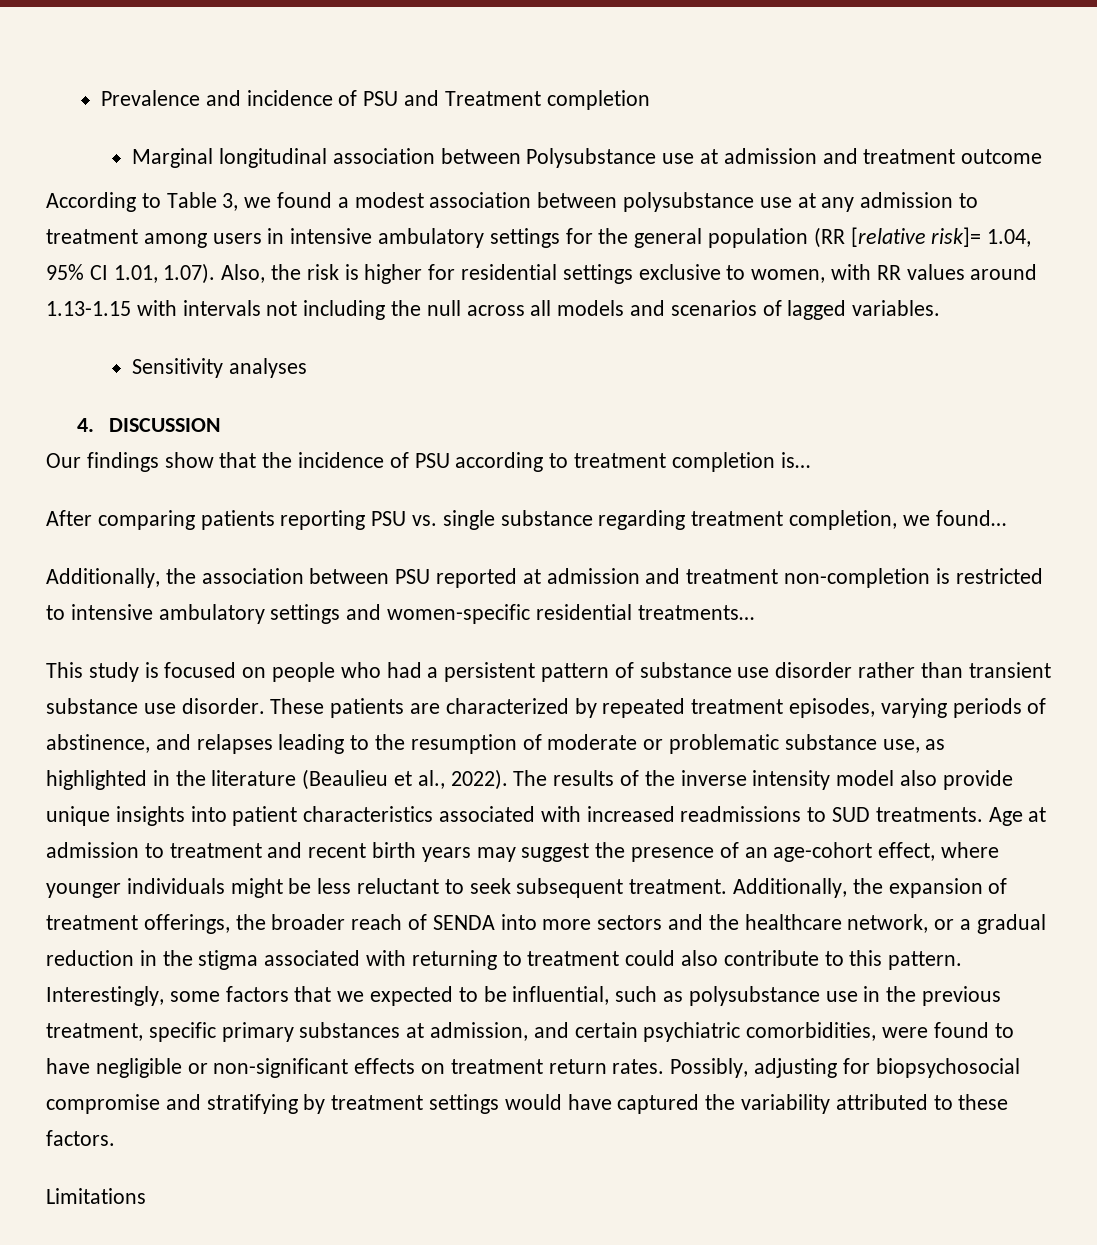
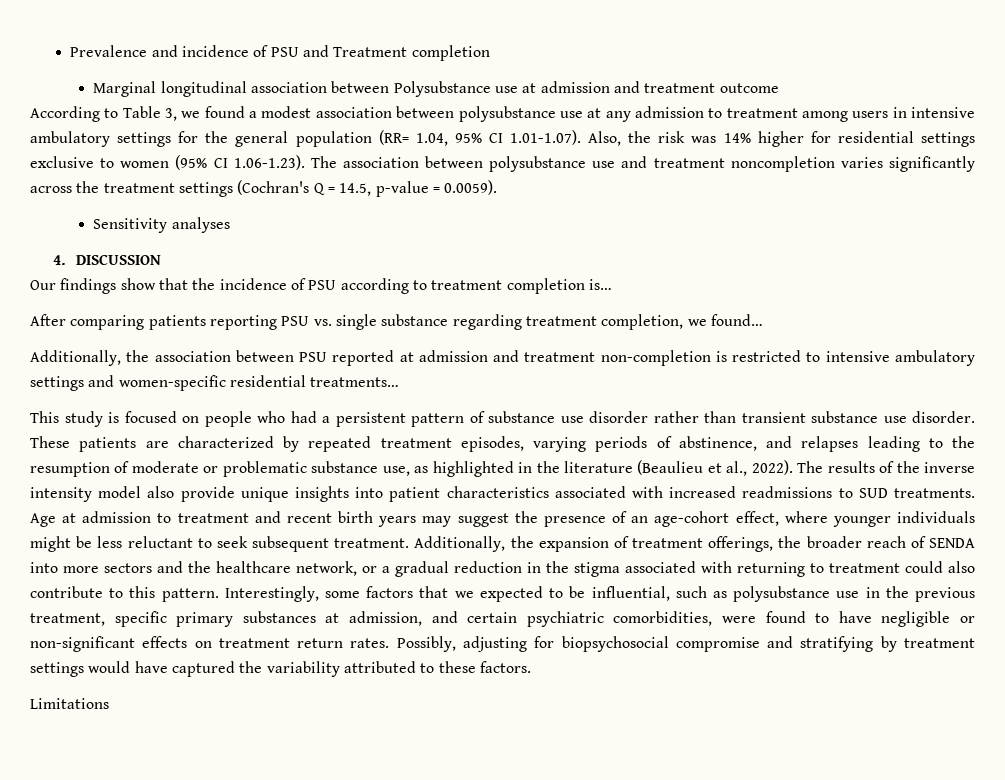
- According to Table 3, we found a modest association between polysubstance use at any admission to treatment among users in intensive ambulatory settings for the general population (RR [relative risk]= 1.04, 95% CI 1.01, 1.07). Also, the risk is higher for residential settings exclusive to women, with RR values around 1.13-1.15 with intervals not including the null across all models and scenarios of lagged variables.
+ According to Table 3, we found a modest association between polysubstance use at any admission to treatment among users in intensive ambulatory settings for the general population (RR= 1.04, 95% CI 1.01-1.07). Also, the risk was 14% higher for residential settings exclusive to women (95% CI 1.06-1.23). The association between polysubstance use and treatment noncompletion varies significantly across the treatment settings (Cochran's Q = 14.5, p-value = 0.0059).

